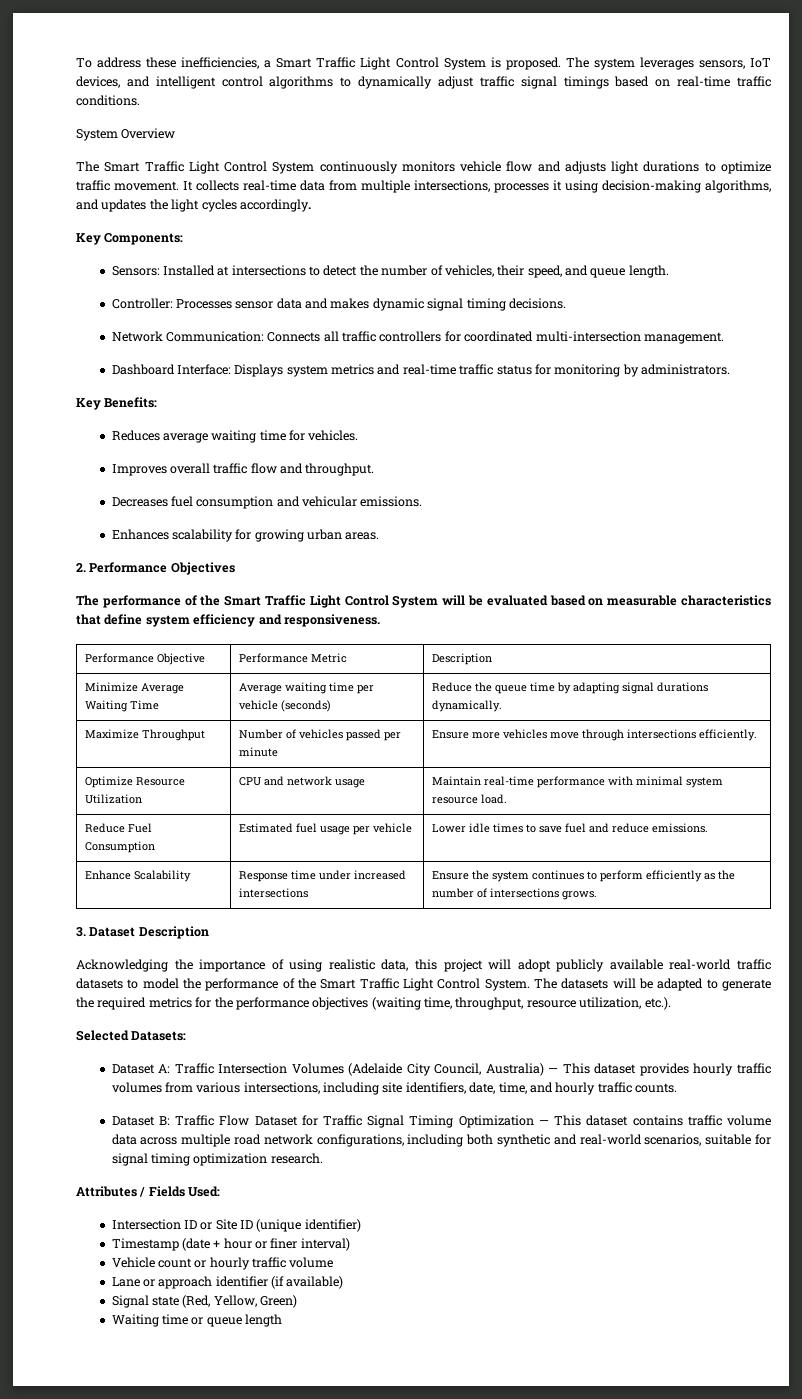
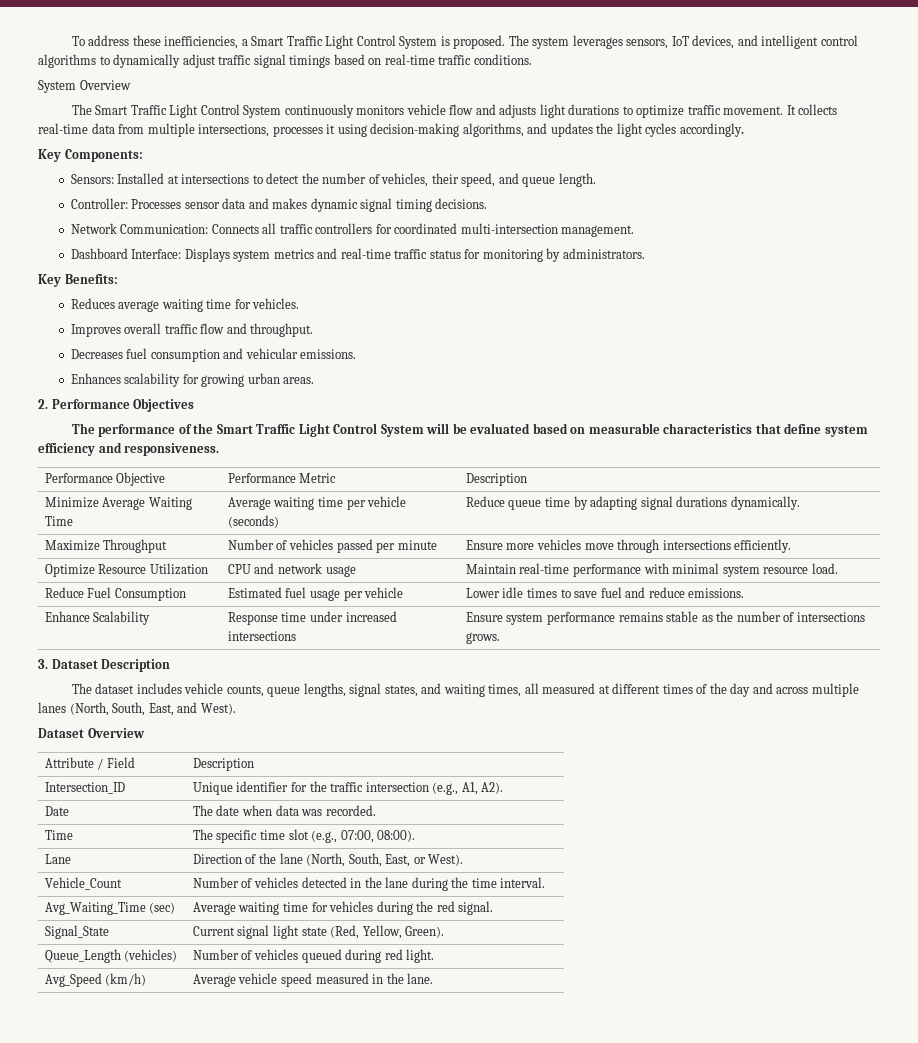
- Minimize Average Waiting Time | Average waiting time per vehicle (seconds) | Reduce the queue time by adapting signal durations dynamically.
+ Minimize Average Waiting Time | Average waiting time per vehicle (seconds) | Reduce queue time by adapting signal durations dynamically.
- Enhance Scalability | Response time under increased intersections | Ensure the system continues to perform efficiently as the number of intersections grows.
+ Enhance Scalability | Response time under increased intersections | Ensure system performance remains stable as the number of intersections grows.
- Acknowledging the importance of using realistic data, this project will adopt publicly available real-world traffic datasets to model the performance of the Smart Traffic Light Control System. The datasets will be adapted to generate the required metrics for the performance objectives (waiting time, throughput, resource utilization, etc.).
- Selected Datasets:
- Dataset A: Traffic Intersection Volumes (Adelaide City Council, Australia) — This dataset provides hourly traffic volumes from various intersections, including site identifiers, date, time, and hourly traffic counts.
- Dataset B: Traffic Flow Dataset for Traffic Signal Timing Optimization — This dataset contains traffic volume data across multiple road network configurations, including both synthetic and real-world scenarios, suitable for signal timing optimization research.
- Attributes / Fields Used:
- Intersection ID or Site ID (unique identifier)
- Timestamp (date + hour or finer interval)
- Vehicle count or hourly traffic volume
- Lane or approach identifier (if available)
- Signal state (Red, Yellow, Green)
- Waiting time or queue length
+ The dataset includes vehicle counts, queue lengths, signal states, and waiting times, all measured at different times of the day and across multiple lanes (North, South, East, and West).
+ Dataset Overview
+ Attribute / Field | Description
+ Intersection_ID | Unique identifier for the traffic intersection (e.g., A1, A2).
+ Date | The date when data was recorded.
+ Time | The specific time slot (e.g., 07:00, 08:00).
+ Lane | Direction of the lane (North, South, East, or West).
+ Vehicle_Count | Number of vehicles detected in the lane during the time interval.
+ Avg_Waiting_Time (sec) | Average waiting time for vehicles during the red signal.
+ Signal_State | Current signal light state (Red, Yellow, Green).
+ Queue_Length (vehicles) | Number of vehicles queued during red light.
+ Avg_Speed (km/h) | Average vehicle speed measured in the lane.

